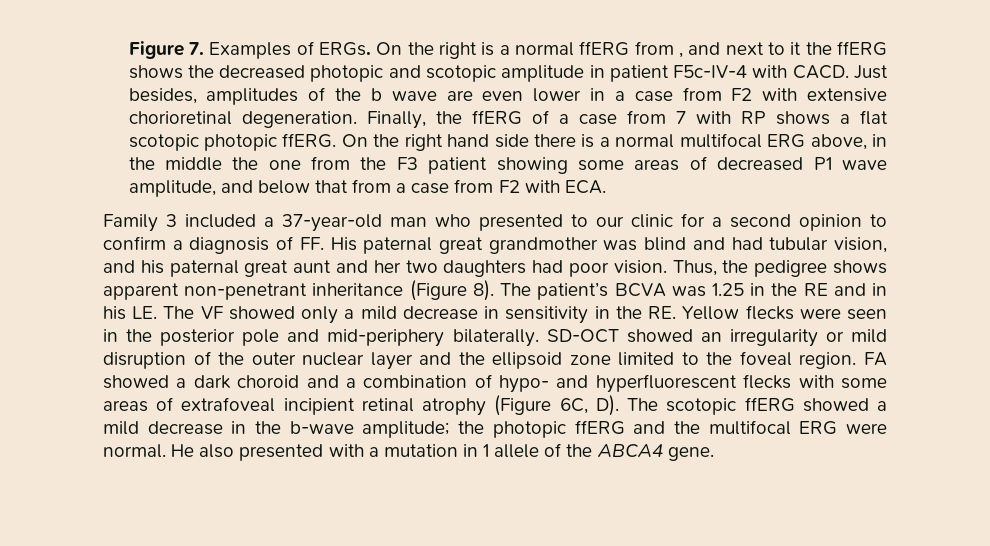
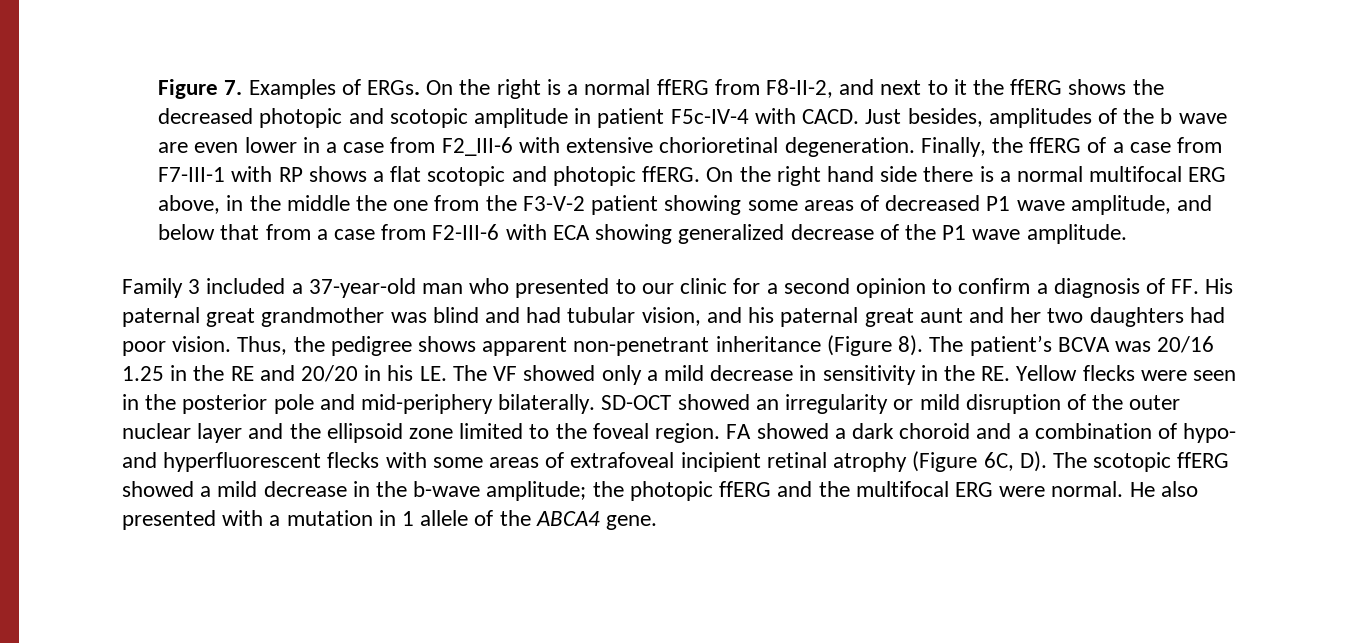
- On the right is a normal ffERG from , and next to it the ffERG shows the decreased photopic and scotopic amplitude in patient F5c-IV-4 with CACD.
+ On the right is a normal ffERG from F8-II-2, and next to it the ffERG shows the decreased photopic and scotopic amplitude in patient F5c-IV-4 with CACD.
- Just besides, amplitudes of the b wave are even lower in a case from F2 with extensive chorioretinal degeneration.
+ Just besides, amplitudes of the b wave are even lower in a case from F2_III-6 with extensive chorioretinal degeneration.
- Finally, the ffERG of a case from 7 with RP shows a flat scotopic photopic ffERG.
+ Finally, the ffERG of a case from F7-III-1 with RP shows a flat scotopic and photopic ffERG.
- On the right hand side there is a normal multifocal ERG above, in the middle the one from the F3 patient showing some areas of decreased P1 wave amplitude, and below that from a case from F2 with ECA.
+ On the right hand side there is a normal multifocal ERG above, in the middle the one from the F3-V-2 patient showing some areas of decreased P1 wave amplitude, and below that from a case from F2-III-6 with ECA showing generalized decrease of the P1 wave amplitude.
- The patient’s BCVA was 1.25 in the RE and in his LE. The VF showed only a mild decrease in sensitivity in the RE. Yellow flecks were seen in the posterior pole and mid-periphery bilaterally.
+ The patient’s BCVA was 20/16 1.25 in the RE and 20/20 in his LE. The VF showed only a mild decrease in sensitivity in the RE. Yellow flecks were seen in the posterior pole and mid-periphery bilaterally.

